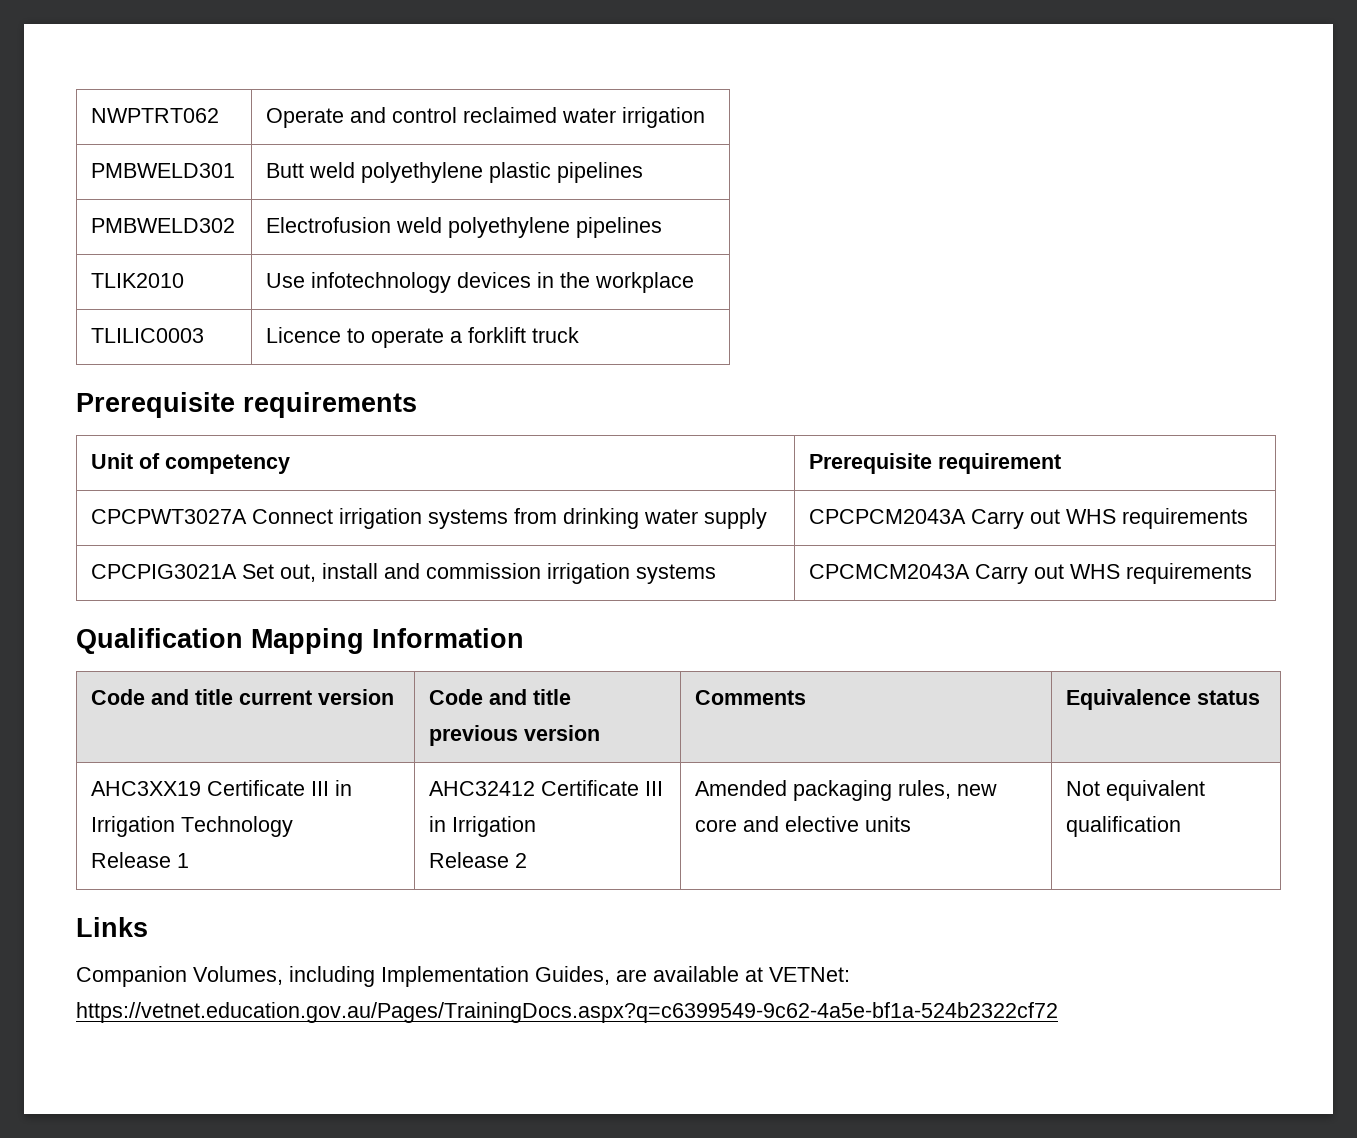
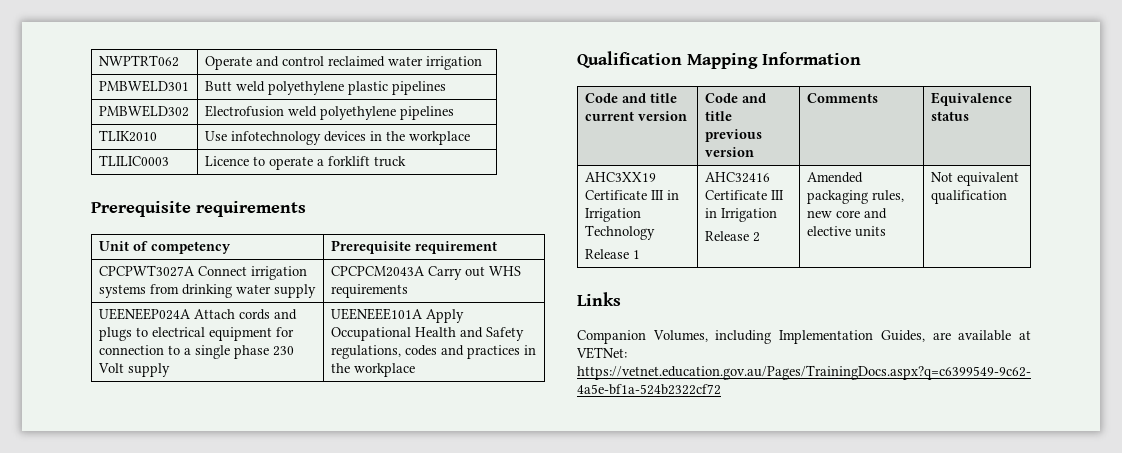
- CPCPIG3021A Set out, install and commission irrigation systems | CPCMCM2043A Carry out WHS requirements
+ UEENEEP024A Attach cords and plugs to electrical equipment for connection to a single phase 230 Volt supply | UEENEEE101A Apply Occupational Health and Safety regulations, codes and practices in the workplace
  AHC3XX19 Certificate III in Irrigation Technology
- Release 1 | AHC32412 Certificate III in Irrigation
+ Release 1 | AHC32416 Certificate III in Irrigation

